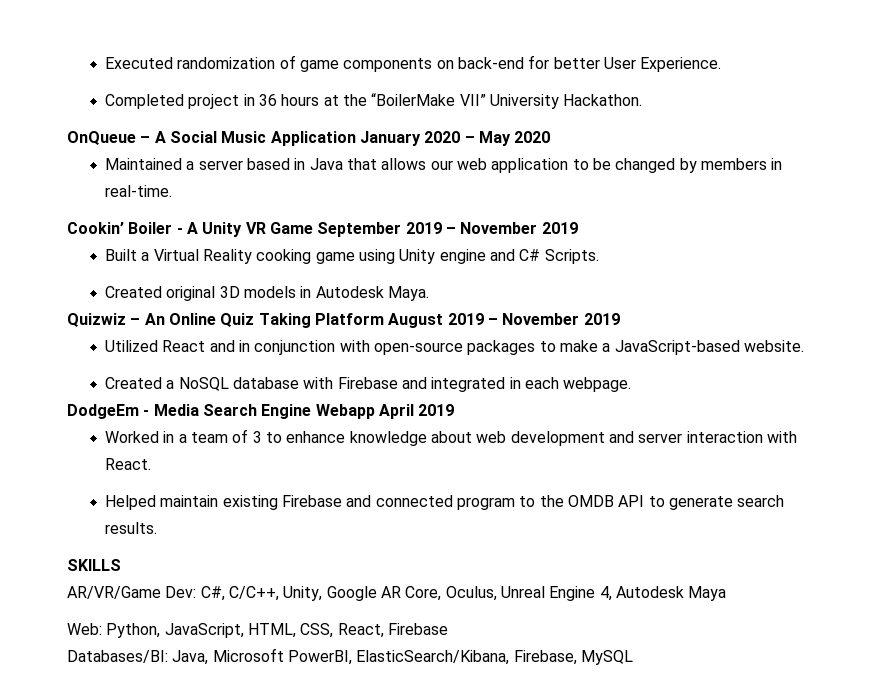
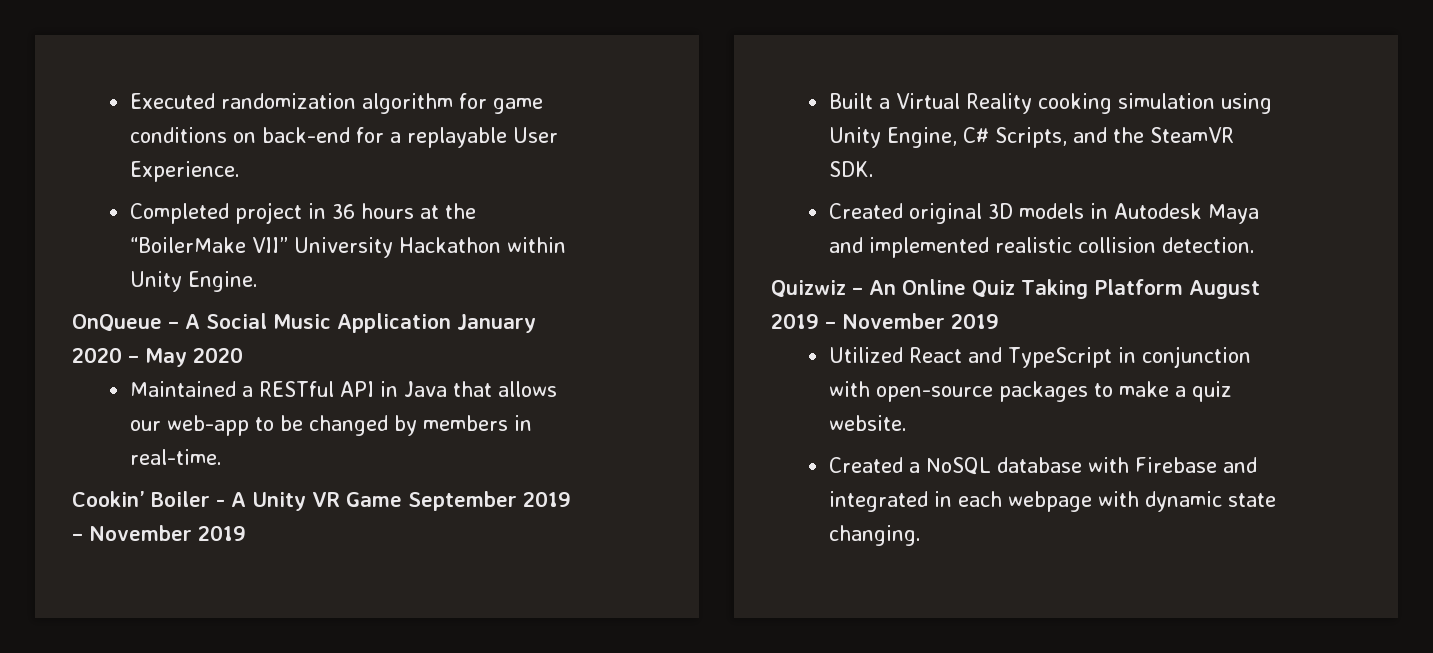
- Executed randomization of game components on back-end for better User Experience.
+ Executed randomization algorithm for game conditions on back-end for a replayable User Experience.
- Completed project in 36 hours at the “BoilerMake VII” University Hackathon.
+ Completed project in 36 hours at the “BoilerMake VII” University Hackathon within Unity Engine.
- Maintained a server based in Java that allows our web application to be changed by members in real-time.
+ Maintained a RESTful API in Java that allows our web-app to be changed by members in real-time.
- Built a Virtual Reality cooking game using Unity engine and C# Scripts.
+ Built a Virtual Reality cooking simulation using Unity Engine, C# Scripts, and the SteamVR SDK.
- Created original 3D models in Autodesk Maya.
+ Created original 3D models in Autodesk Maya and implemented realistic collision detection.
- Utilized React and in conjunction with open-source packages to make a JavaScript-based website.
+ Utilized React and TypeScript in conjunction with open-source packages to make a quiz website.
- Created a NoSQL database with Firebase and integrated in each webpage.
- DodgeEm - Media Search Engine Webapp April 2019
- Worked in a team of 3 to enhance knowledge about web development and server interaction with React.
- Helped maintain existing Firebase and connected program to the OMDB API to generate search results.
- SKILLS
- AR/VR/Game Dev: C#, C/C++, Unity, Google AR Core, Oculus, Unreal Engine 4, Autodesk Maya
- Web: Python, JavaScript, HTML, CSS, React, Firebase
- Databases/BI: Java, Microsoft PowerBI, ElasticSearch/Kibana, Firebase, MySQL
+ Created a NoSQL database with Firebase and integrated in each webpage with dynamic state changing.

